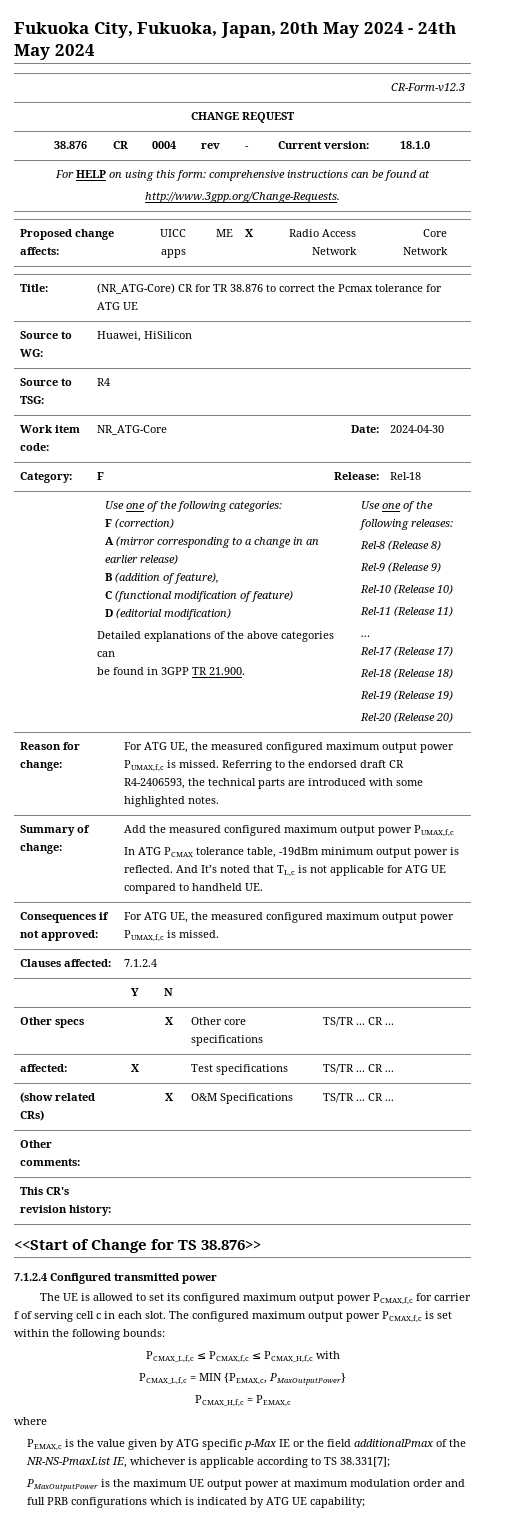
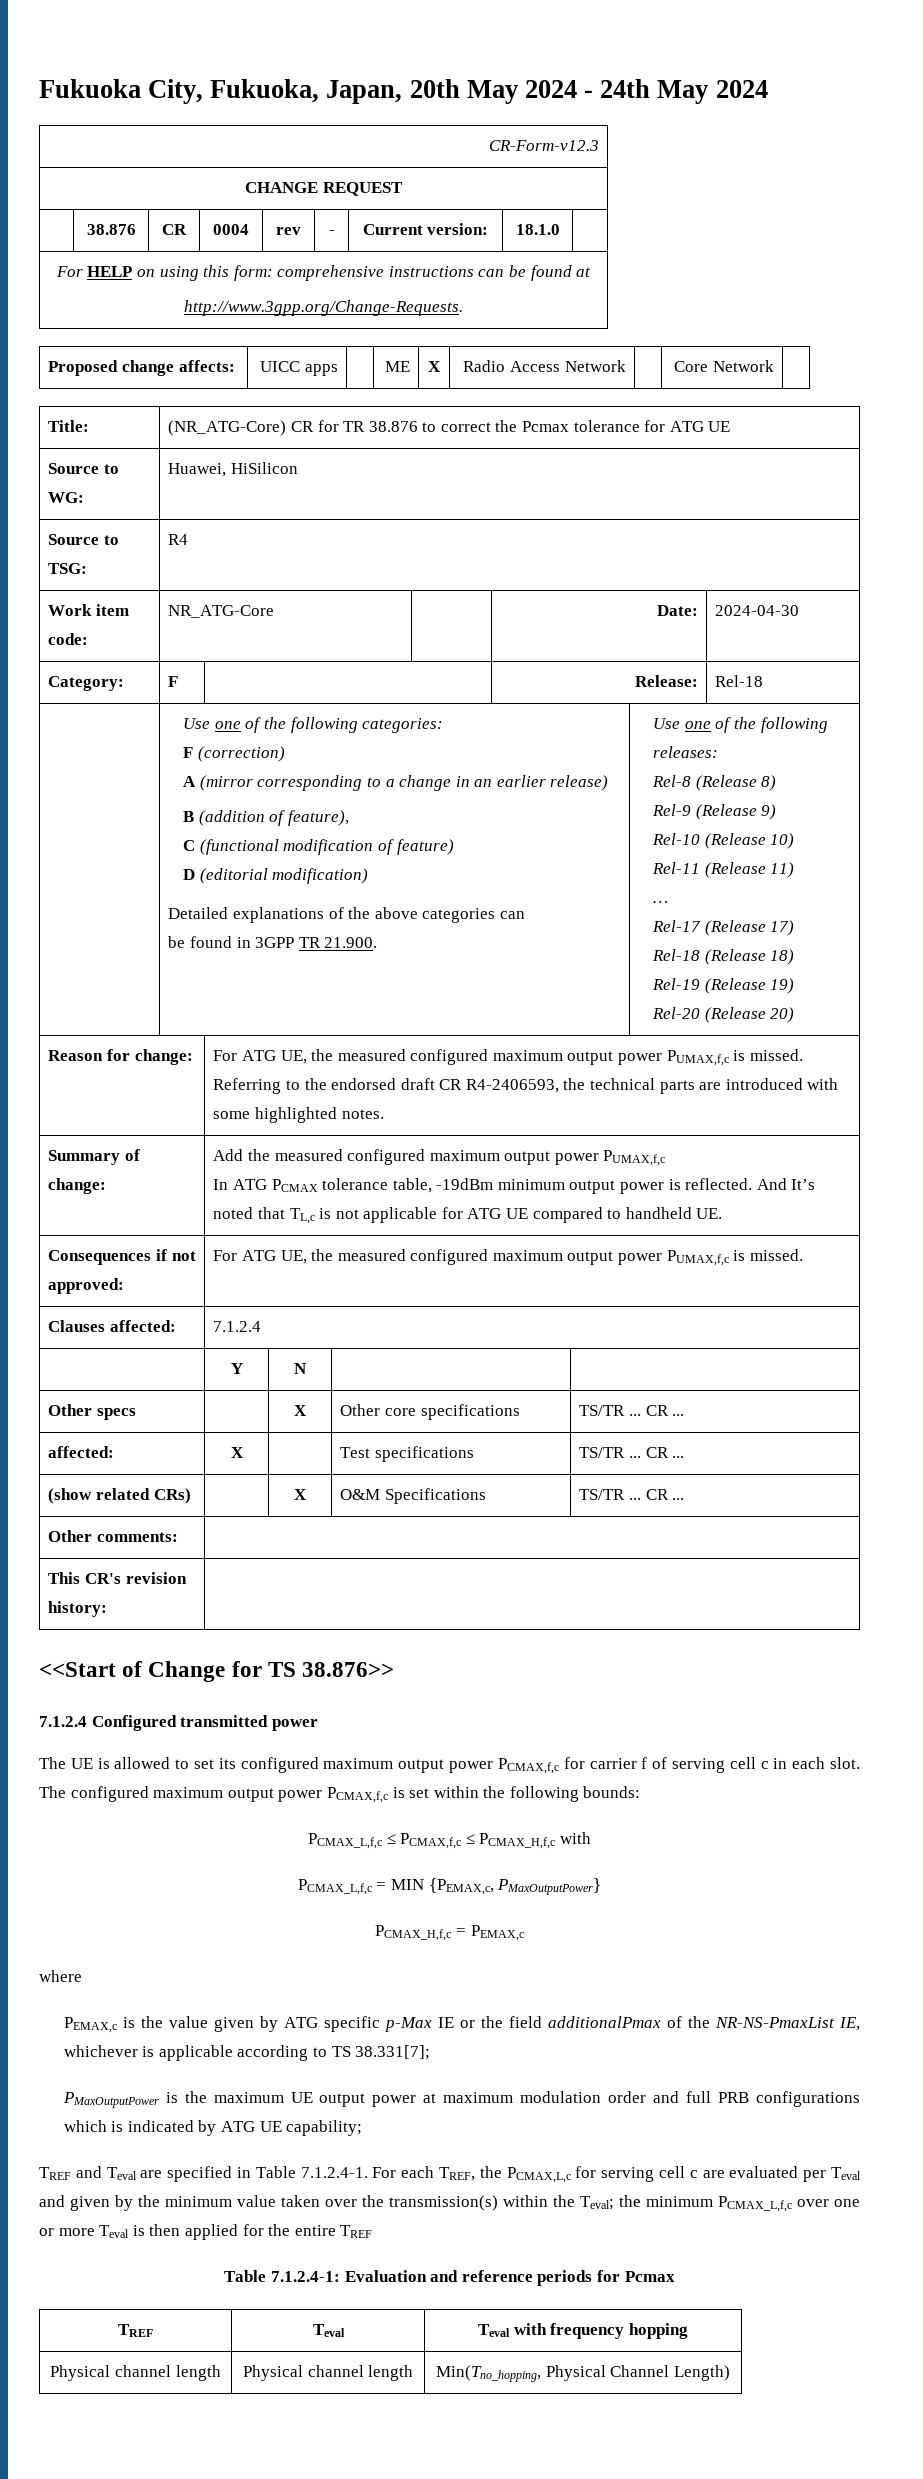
+ TREF and Teval are specified in Table 7.1.2.4-1. For each TREF, the PCMAX,L,c for serving cell c are evaluated per Teval and given by the minimum value taken over the transmission(s) within the Teval; the minimum PCMAX_L,f,c over one or more Teval is then applied for the entire TREF
+ Table 7.1.2.4-1: Evaluation and reference periods for Pcmax
+ TREF | Teval | Teval with frequency hopping
+ Physical channel length | Physical channel length | Min(Tno_hopping, Physical Channel Length)

